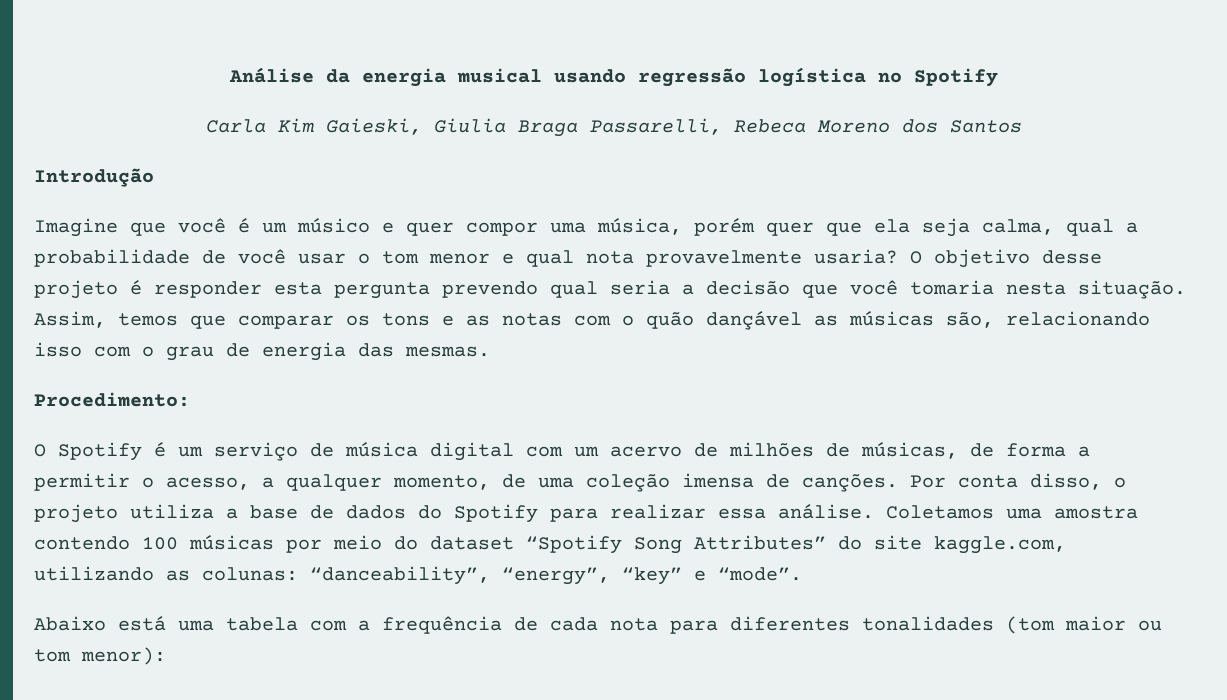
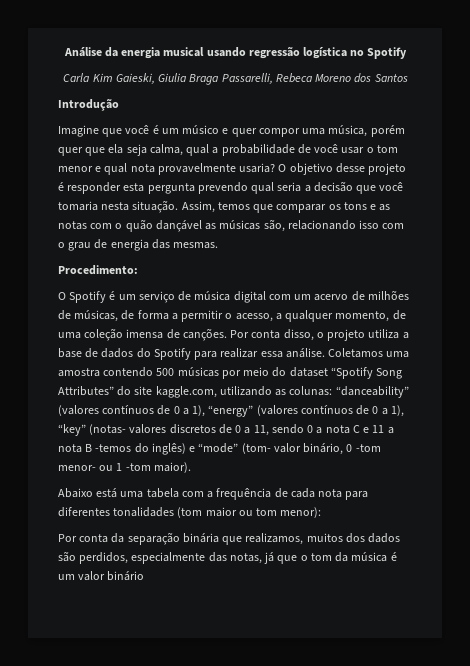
- Coletamos uma amostra contendo 100 músicas por meio do dataset “Spotify Song Attributes” do site kaggle.com, utilizando as colunas: “danceability”, “energy”, “key” e “mode”.
+ Coletamos uma amostra contendo 500 músicas por meio do dataset “Spotify Song Attributes” do site kaggle.com, utilizando as colunas: “danceability” (valores contínuos de 0 a 1), “energy” (valores contínuos de 0 a 1), “key” (notas- valores discretos de 0 a 11, sendo 0 a nota C e 11 a nota B -temos do inglês) e “mode” (tom- valor binário, 0 -tom menor- ou 1 -tom maior).
+ Por conta da separação binária que realizamos, muitos dos dados são perdidos, especialmente das notas, já que o tom da música é um valor binário

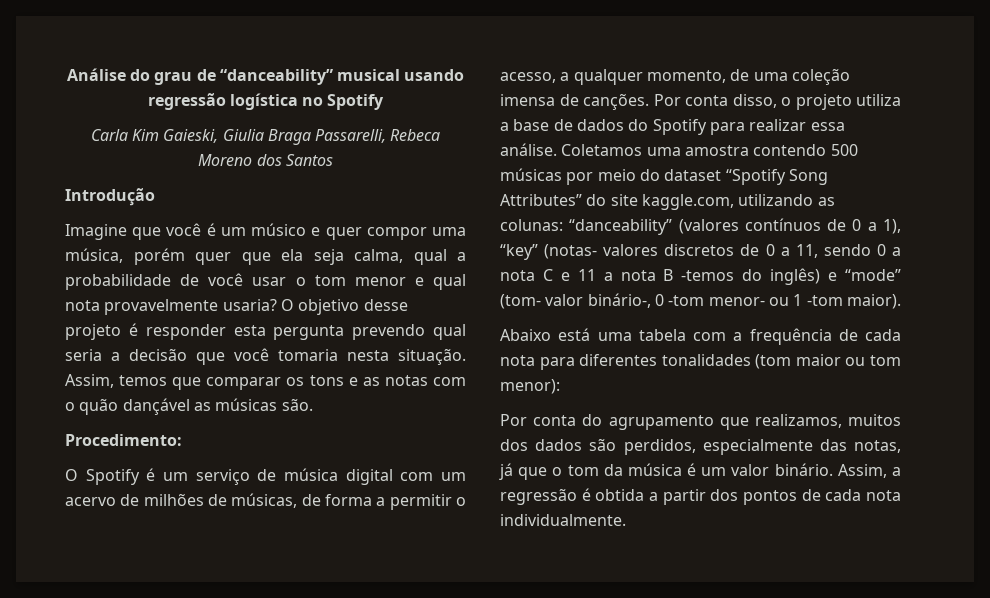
- Análise da energia musical usando regressão logística no Spotify
+ Análise do grau de “danceability” musical usando regressão logística no Spotify
- Assim, temos que comparar os tons e as notas com o quão dançável as músicas são, relacionando isso com o grau de energia das mesmas.
+ Assim, temos que comparar os tons e as notas com o quão dançável as músicas são.
- Coletamos uma amostra contendo 500 músicas por meio do dataset “Spotify Song Attributes” do site kaggle.com, utilizando as colunas: “danceability” (valores contínuos de 0 a 1), “energy” (valores contínuos de 0 a 1), “key” (notas- valores discretos de 0 a 11, sendo 0 a nota C e 11 a nota B -temos do inglês) e “mode” (tom- valor binário, 0 -tom menor- ou 1 -tom maior).
+ Coletamos uma amostra contendo 500 músicas por meio do dataset “Spotify Song Attributes” do site kaggle.com, utilizando as colunas: “danceability” (valores contínuos de 0 a 1), “key” (notas- valores discretos de 0 a 11, sendo 0 a nota C e 11 a nota B -temos do inglês) e “mode” (tom- valor binário-, 0 -tom menor- ou 1 -tom maior).
- Por conta da separação binária que realizamos, muitos dos dados são perdidos, especialmente das notas, já que o tom da música é um valor binário
+ Por conta do agrupamento que realizamos, muitos dos dados são perdidos, especialmente das notas, já que o tom da música é um valor binário. Assim, a regressão é obtida a partir dos pontos de cada nota individualmente.

